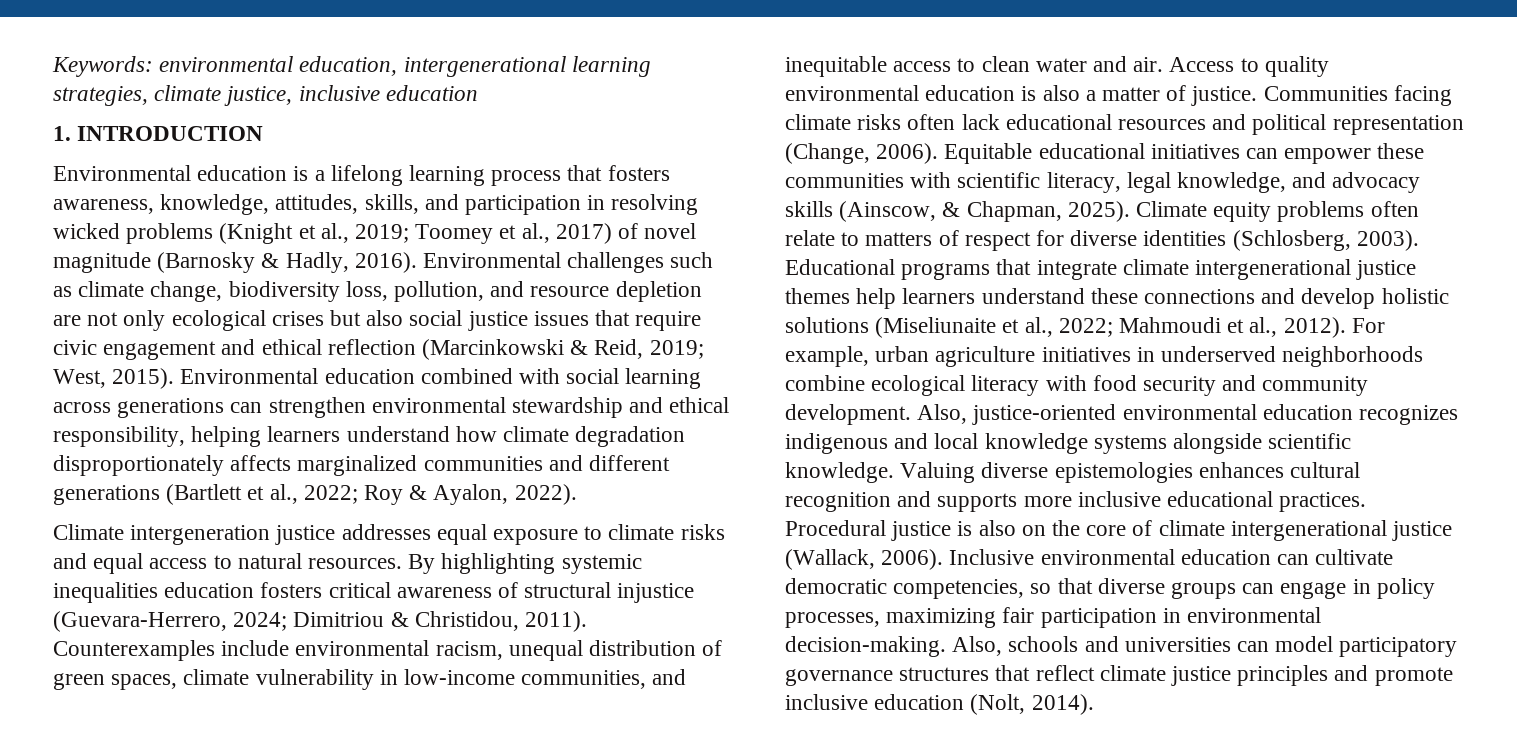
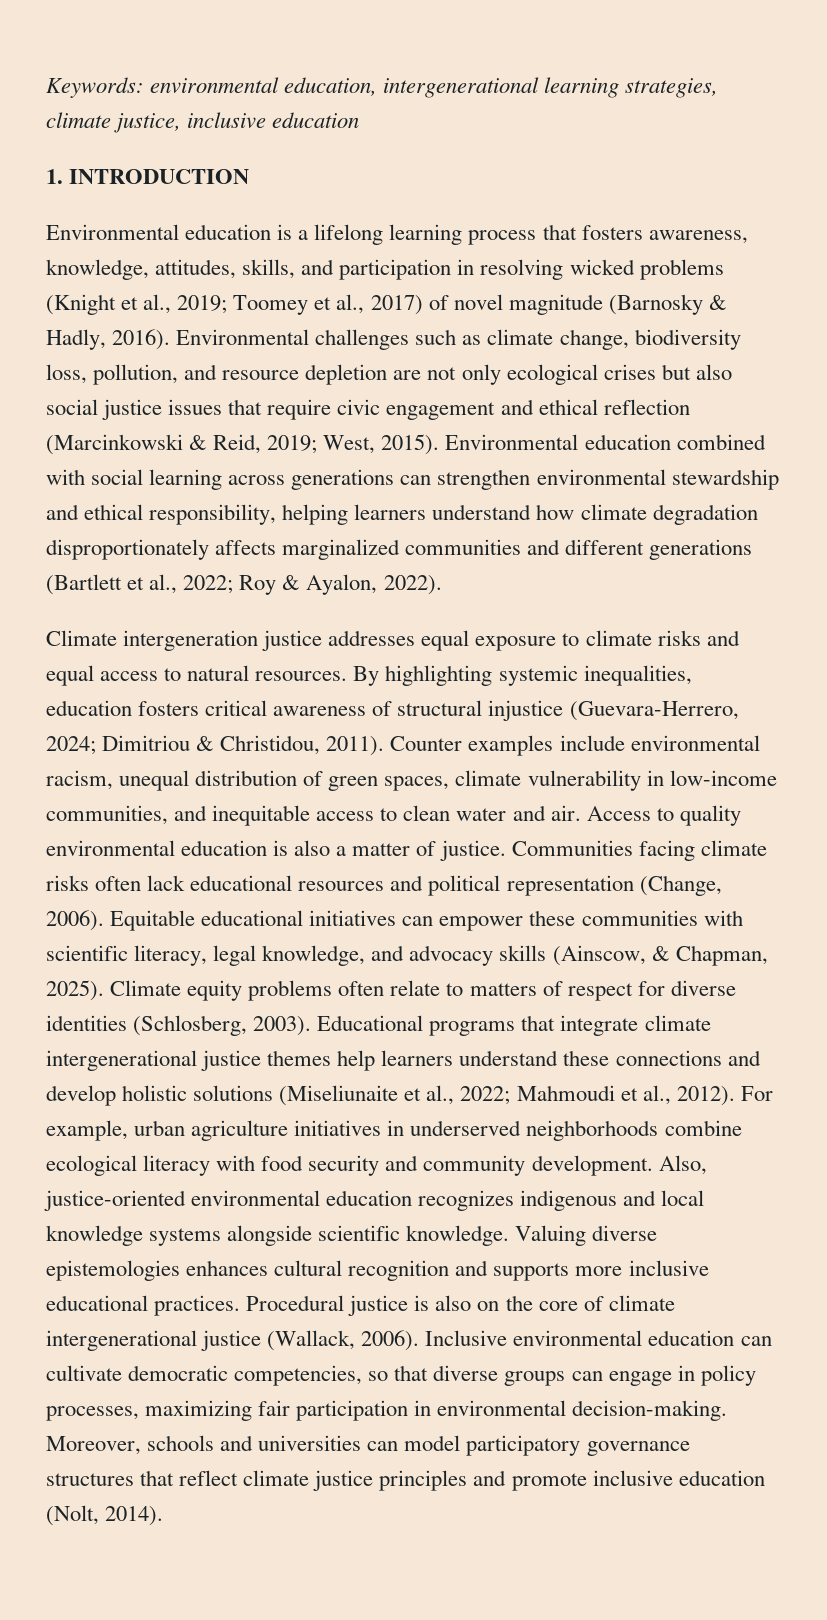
- By highlighting systemic inequalities education fosters critical awareness of structural injustice (Guevara-Herrero, 2024; Dimitriou & Christidou, 2011).
+ By highlighting systemic inequalities, education fosters critical awareness of structural injustice (Guevara-Herrero, 2024; Dimitriou & Christidou, 2011).
- Counterexamples include environmental racism, unequal distribution of green spaces, climate vulnerability in low-income communities, and inequitable access to clean water and air.
+ Counter examples include environmental racism, unequal distribution of green spaces, climate vulnerability in low-income communities, and inequitable access to clean water and air.
- Also, schools and universities can model participatory governance structures that reflect climate justice principles and promote inclusive education (Nolt, 2014).
+ Moreover, schools and universities can model participatory governance structures that reflect climate justice principles and promote inclusive education (Nolt, 2014).

